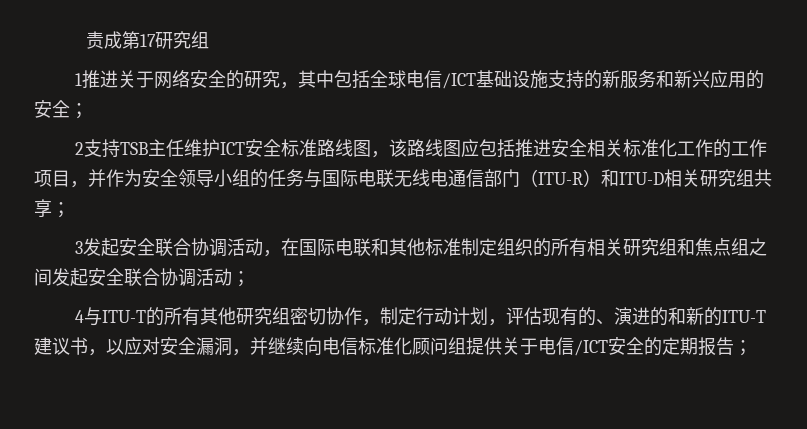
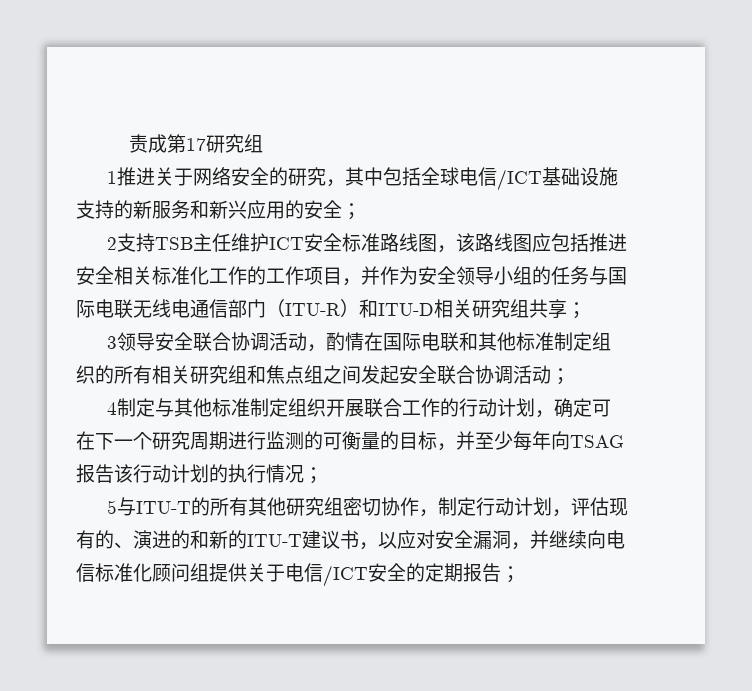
- 3发起安全联合协调活动，在国际电联和其他标准制定组织的所有相关研究组和焦点组之间发起安全联合协调活动；
+ 3领导安全联合协调活动，酌情在国际电联和其他标准制定组织的所有相关研究组和焦点组之间发起安全联合协调活动；
- 4与ITU-T的所有其他研究组密切协作，制定行动计划，评估现有的、演进的和新的ITU-T建议书，以应对安全漏洞，并继续向电信标准化顾问组提供关于电信/ICT安全的定期报告；
+ 4制定与其他标准制定组织开展联合工作的行动计划，确定可在下一个研究周期进行监测的可衡量的目标，并至少每年向TSAG报告该行动计划的执行情况；
+ 5与ITU-T的所有其他研究组密切协作，制定行动计划，评估现有的、演进的和新的ITU-T建议书，以应对安全漏洞，并继续向电信标准化顾问组提供关于电信/ICT安全的定期报告；

